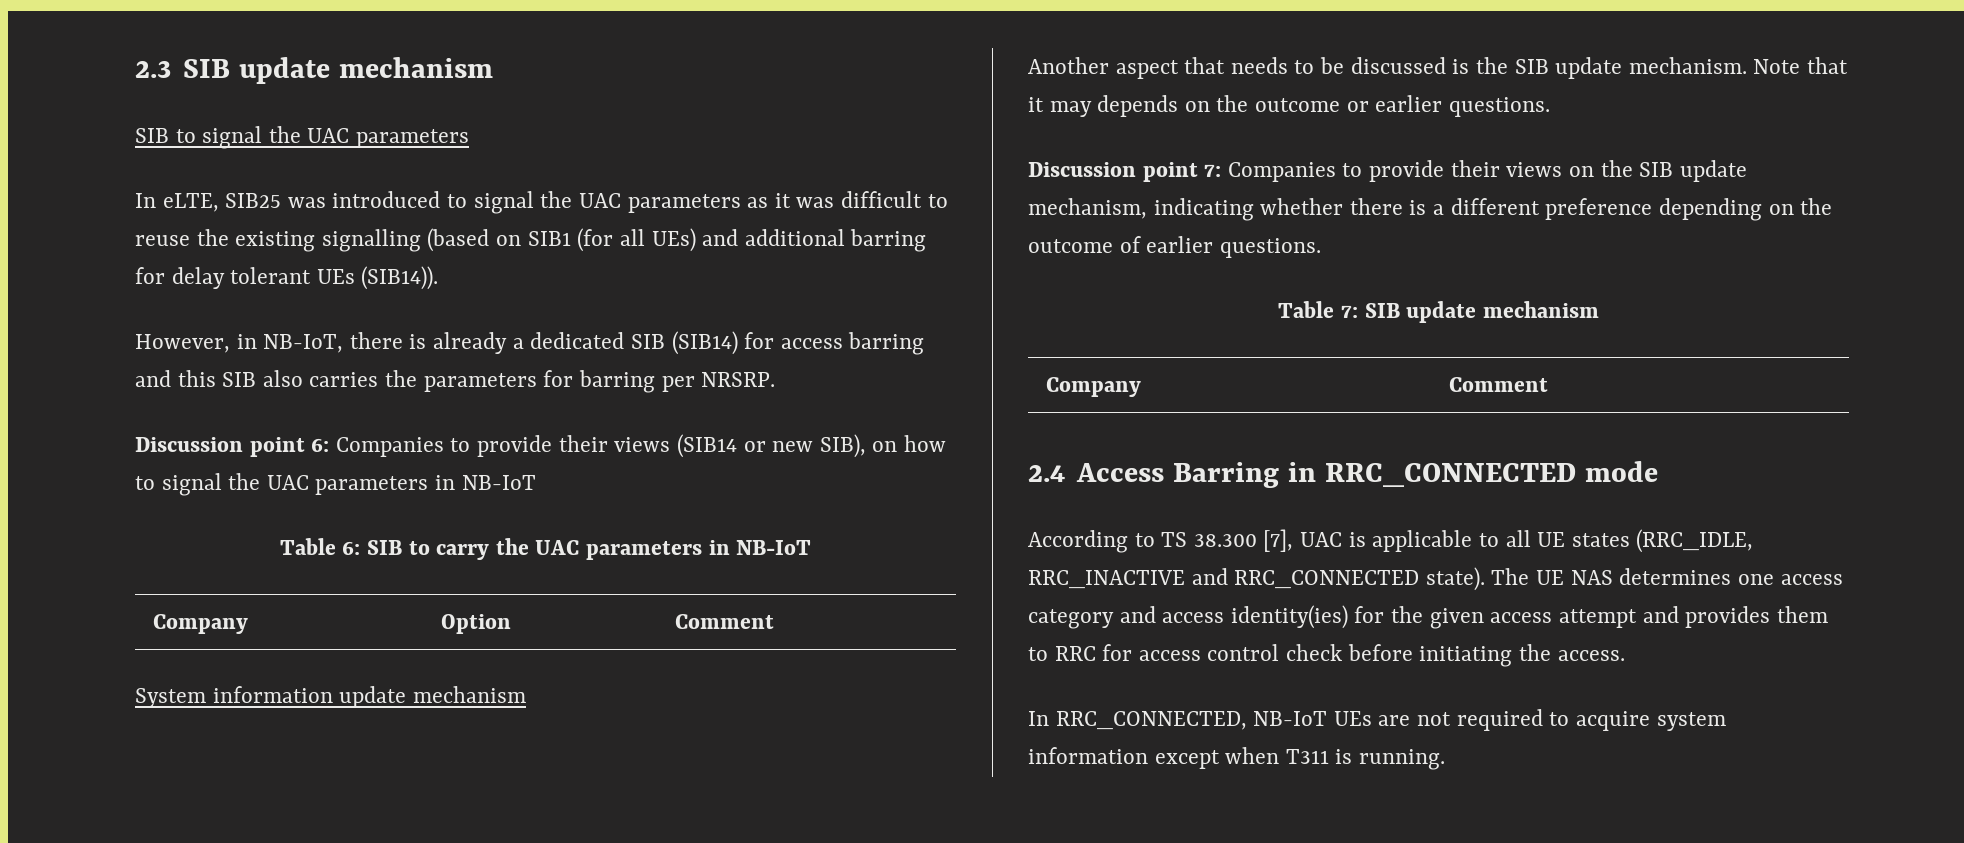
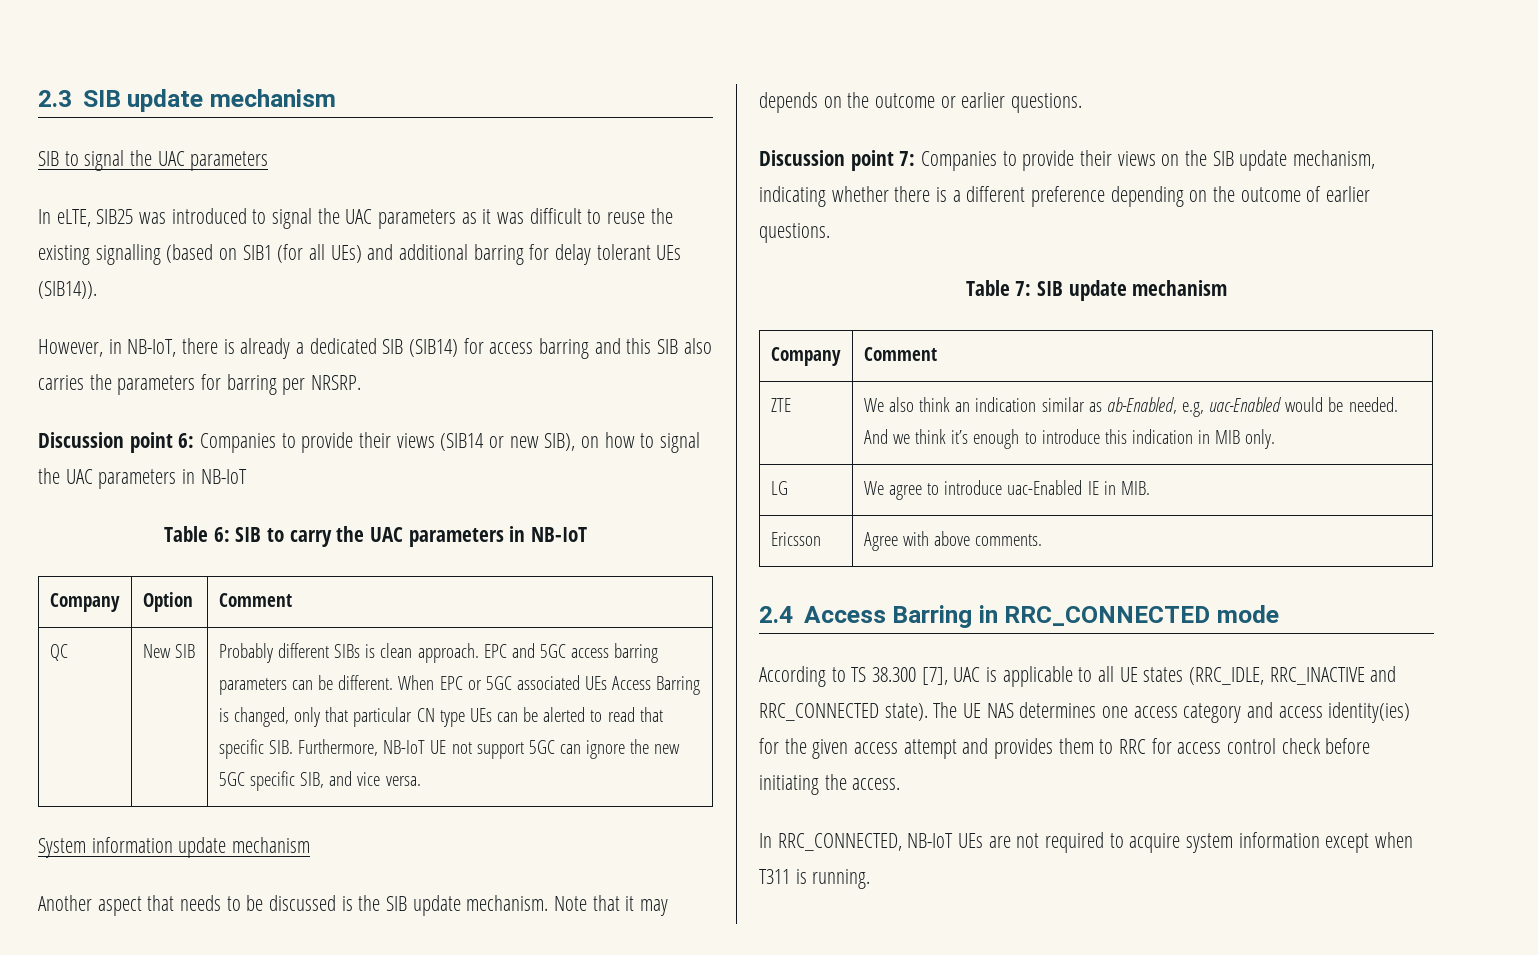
+ QC | New SIB | Probably different SIBs is clean approach. EPC and 5GC access barring parameters can be different. When EPC or 5GC associated UEs Access Barring is changed, only that particular CN type UEs can be alerted to read that specific SIB. Furthermore, NB-IoT UE not support 5GC can ignore the new 5GC specific SIB, and vice versa.
+ ZTE | We also think an indication similar as ab-Enabled, e.g, uac-Enabled would be needed. And we think it’s enough to introduce this indication in MIB only.
+ LG | We agree to introduce uac-Enabled IE in MIB.
+ Ericsson | Agree with above comments.

